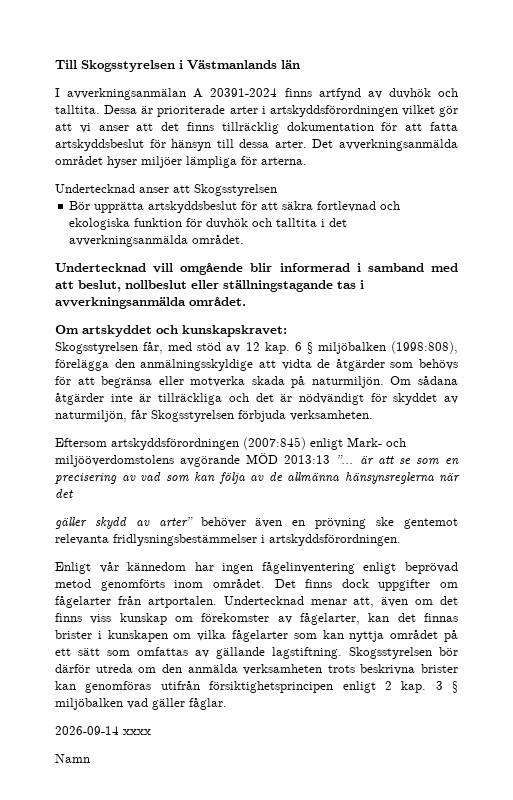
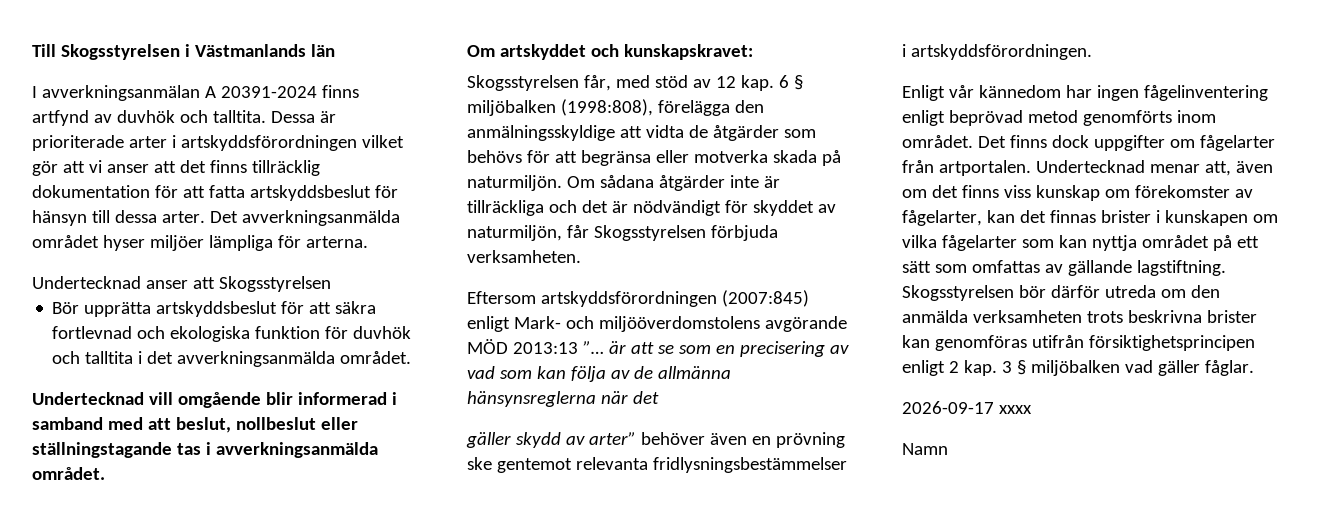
- 2026-09-14 xxxx
+ 2026-09-17 xxxx

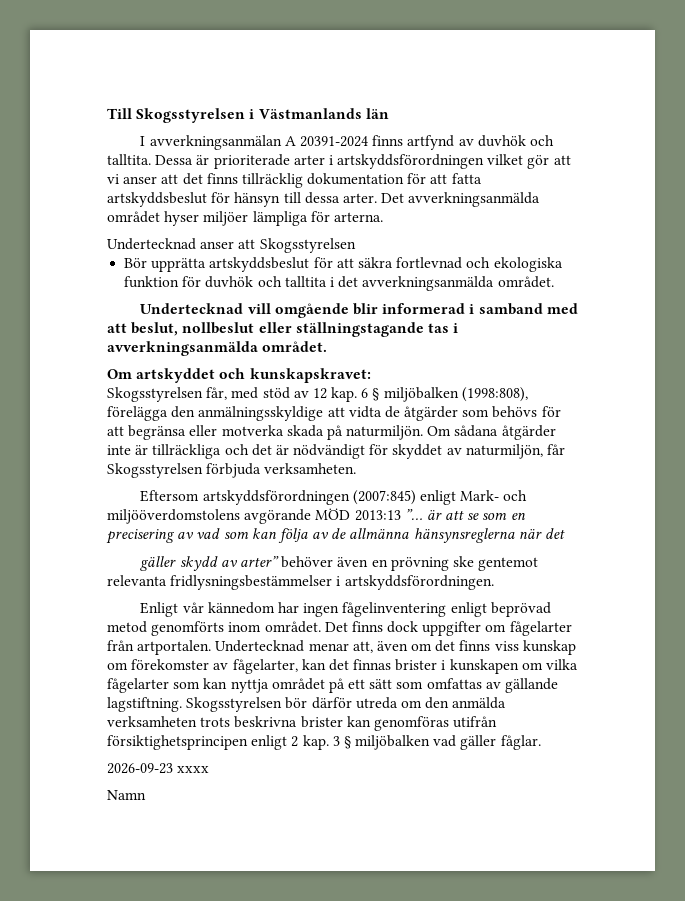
- 2026-09-17 xxxx
+ 2026-09-23 xxxx

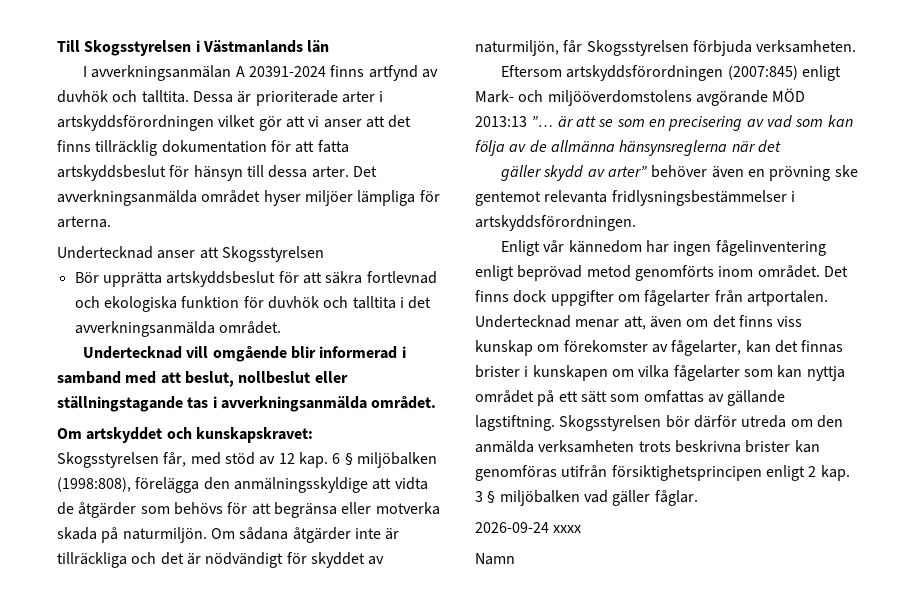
- 2026-09-23 xxxx
+ 2026-09-24 xxxx

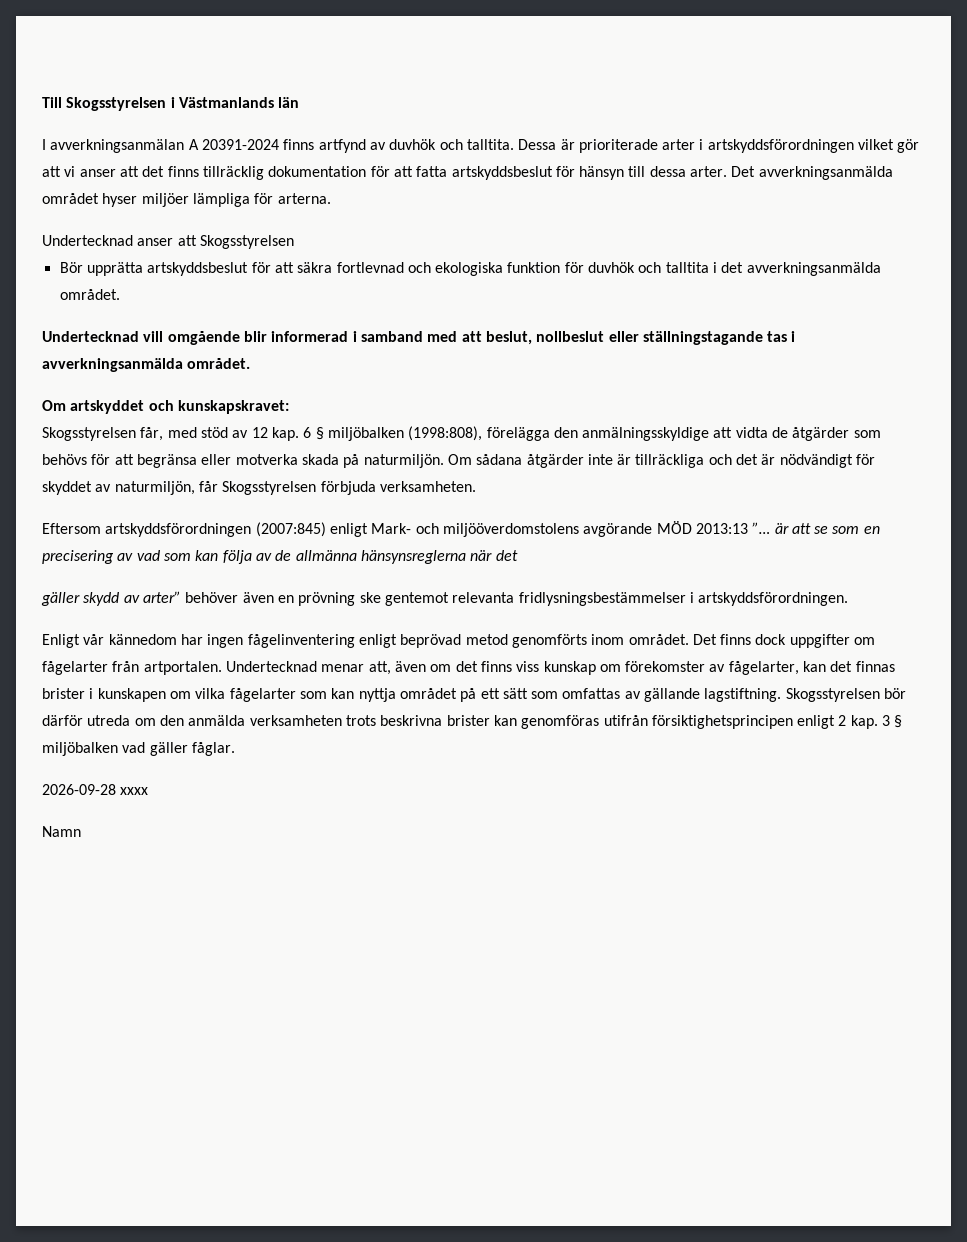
- 2026-09-24 xxxx
+ 2026-09-28 xxxx

